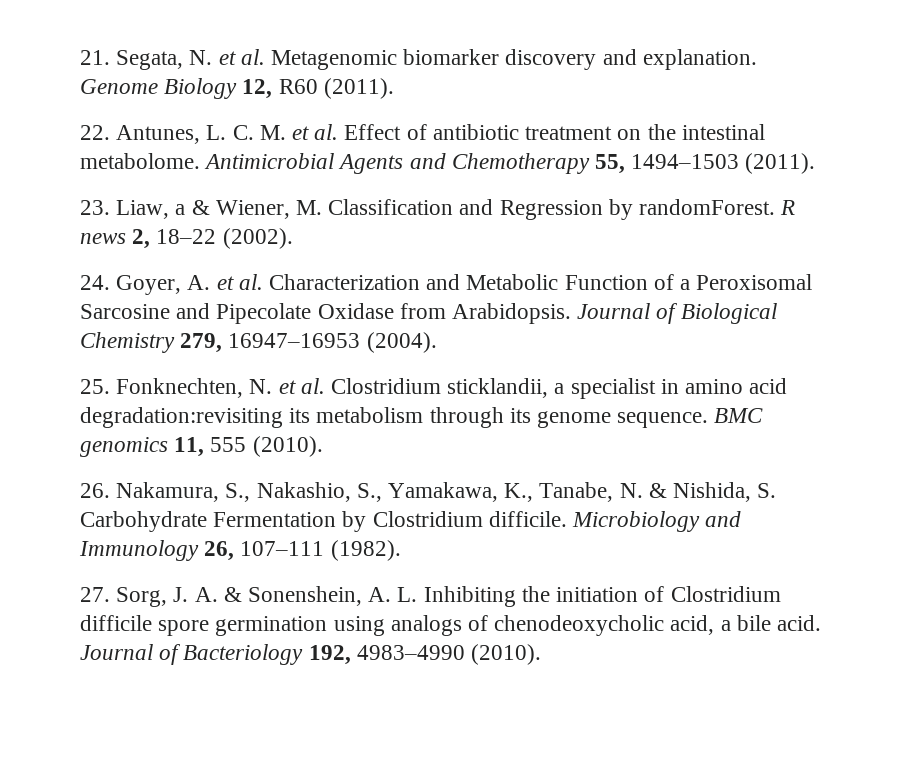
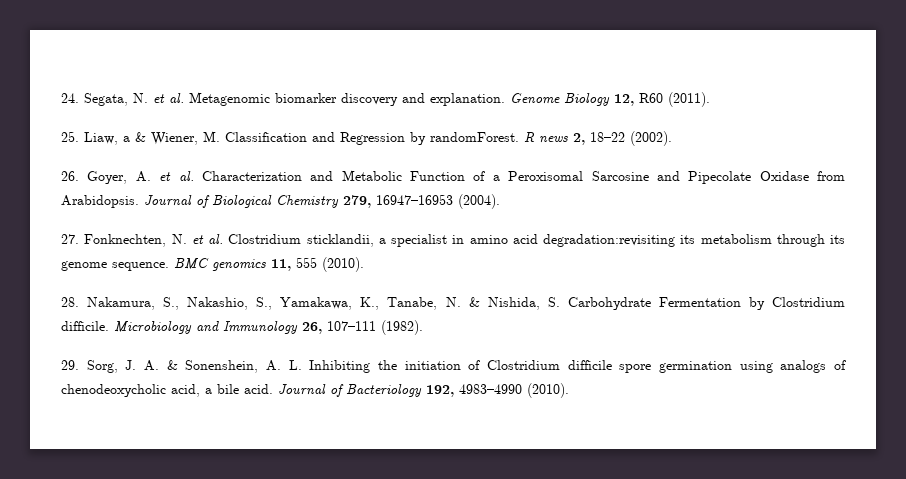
- 21. Segata, N. et al. Metagenomic biomarker discovery and explanation.
+ 24. Segata, N. et al. Metagenomic biomarker discovery and explanation.
- 22. Antunes, L. C. M. et al. Effect of antibiotic treatment on the intestinal metabolome. Antimicrobial Agents and Chemotherapy 55, 1494–1503 (2011).
- 23. Liaw, a & Wiener, M. Classification and Regression by randomForest.
+ 25. Liaw, a & Wiener, M. Classification and Regression by randomForest.
- 24. Goyer, A. et al. Characterization and Metabolic Function of a Peroxisomal Sarcosine and Pipecolate Oxidase from Arabidopsis.
+ 26. Goyer, A. et al. Characterization and Metabolic Function of a Peroxisomal Sarcosine and Pipecolate Oxidase from Arabidopsis.
- 25. Fonknechten, N. et al. Clostridium sticklandii, a specialist in amino acid degradation:revisiting its metabolism through its genome sequence.
+ 27. Fonknechten, N. et al. Clostridium sticklandii, a specialist in amino acid degradation:revisiting its metabolism through its genome sequence.
- 26. Nakamura, S., Nakashio, S., Yamakawa, K., Tanabe, N. & Nishida, S. Carbohydrate Fermentation by Clostridium difficile.
+ 28. Nakamura, S., Nakashio, S., Yamakawa, K., Tanabe, N. & Nishida, S. Carbohydrate Fermentation by Clostridium difficile.
- 27. Sorg, J. A. & Sonenshein, A. L. Inhibiting the initiation of Clostridium difficile spore germination using analogs of chenodeoxycholic acid, a bile acid.
+ 29. Sorg, J. A. & Sonenshein, A. L. Inhibiting the initiation of Clostridium difficile spore germination using analogs of chenodeoxycholic acid, a bile acid.

